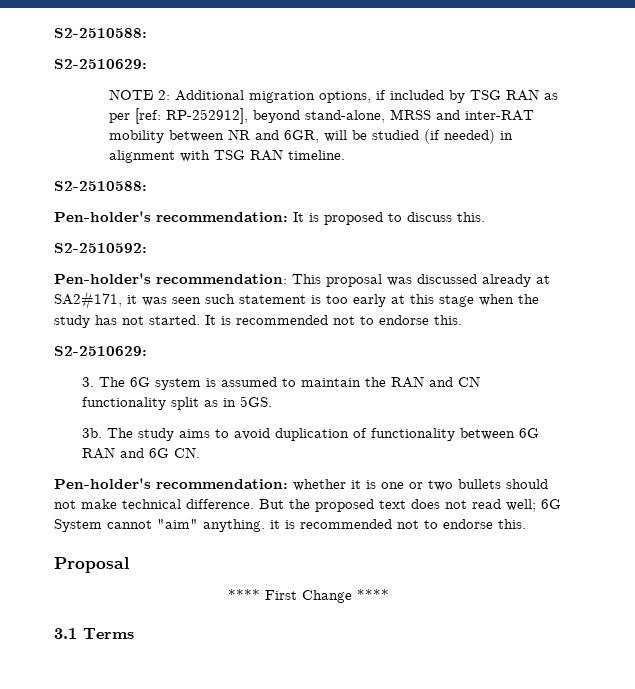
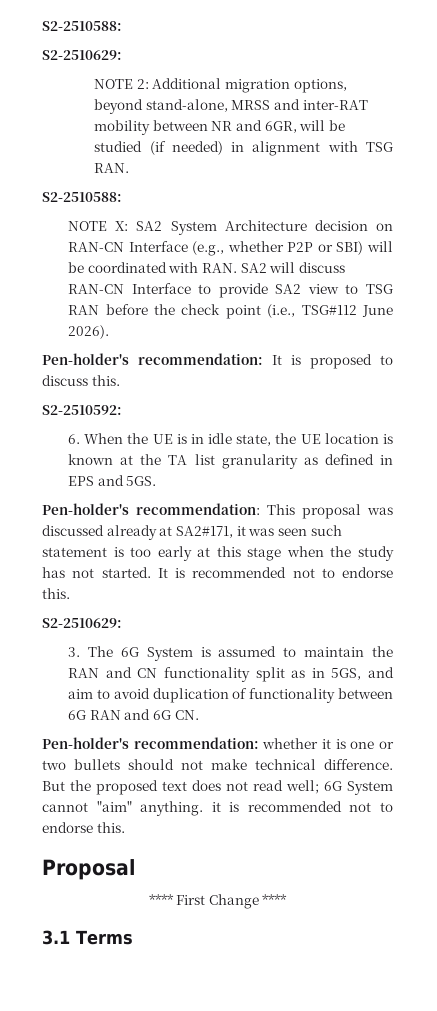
- NOTE 2: Additional migration options, if included by TSG RAN as per [ref: RP-252912], beyond stand-alone, MRSS and inter-RAT mobility between NR and 6GR, will be studied (if needed) in alignment with TSG RAN timeline.
+ NOTE 2: Additional migration options, beyond stand-alone, MRSS and inter-RAT mobility between NR and 6GR, will be studied (if needed) in alignment with TSG RAN.
  S2-2510588:
+ NOTE X: SA2 System Architecture decision on RAN-CN Interface (e.g., whether P2P or SBI) will be coordinated with RAN. SA2 will discuss RAN-CN Interface to provide SA2 view to TSG RAN before the check point (i.e., TSG#112 June 2026).
+ 6. When the UE is in idle state, the UE location is known at the TA list granularity as defined in EPS and 5GS.
- 3. The 6G system is assumed to maintain the RAN and CN functionality split as in 5GS.
- 3b. The study aims to avoid duplication of functionality between 6G RAN and 6G CN.
+ 3. The 6G System is assumed to maintain the RAN and CN functionality split as in 5GS, and aim to avoid duplication of functionality between 6G RAN and 6G CN.

